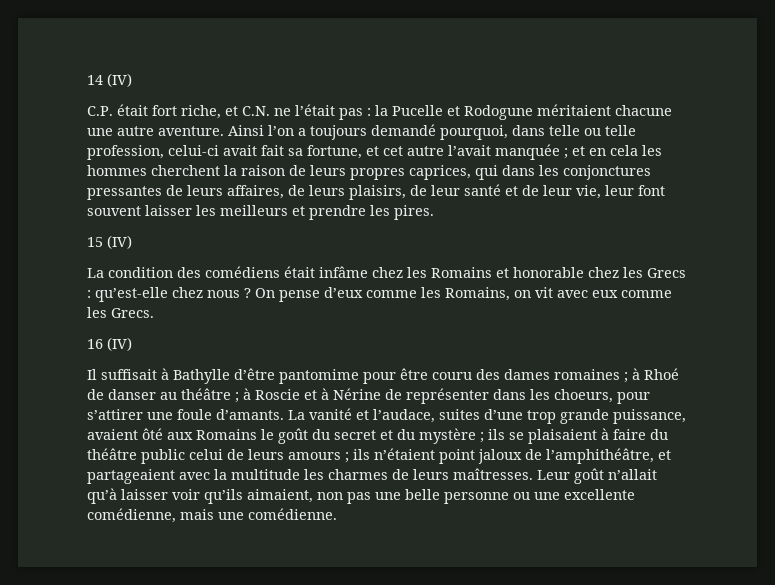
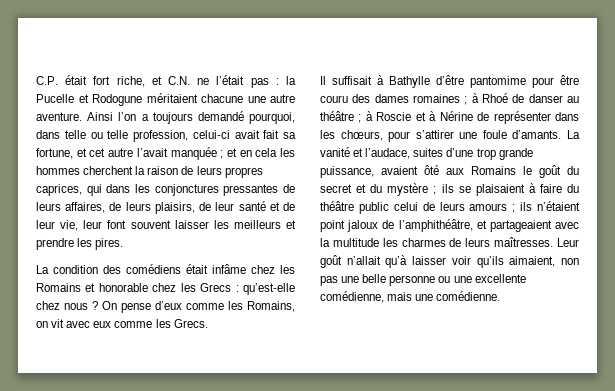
- 14 (IV)
- 15 (IV)
- 16 (IV)
- Il suffisait à Bathylle d’être pantomime pour être couru des dames romaines ; à Rhoé de danser au théâtre ; à Roscie et à Nérine de représenter dans les choeurs, pour s’attirer une foule d’amants.
+ Il suffisait à Bathylle d’être pantomime pour être couru des dames romaines ; à Rhoé de danser au théâtre ; à Roscie et à Nérine de représenter dans les chœurs, pour s’attirer une foule d’amants.

